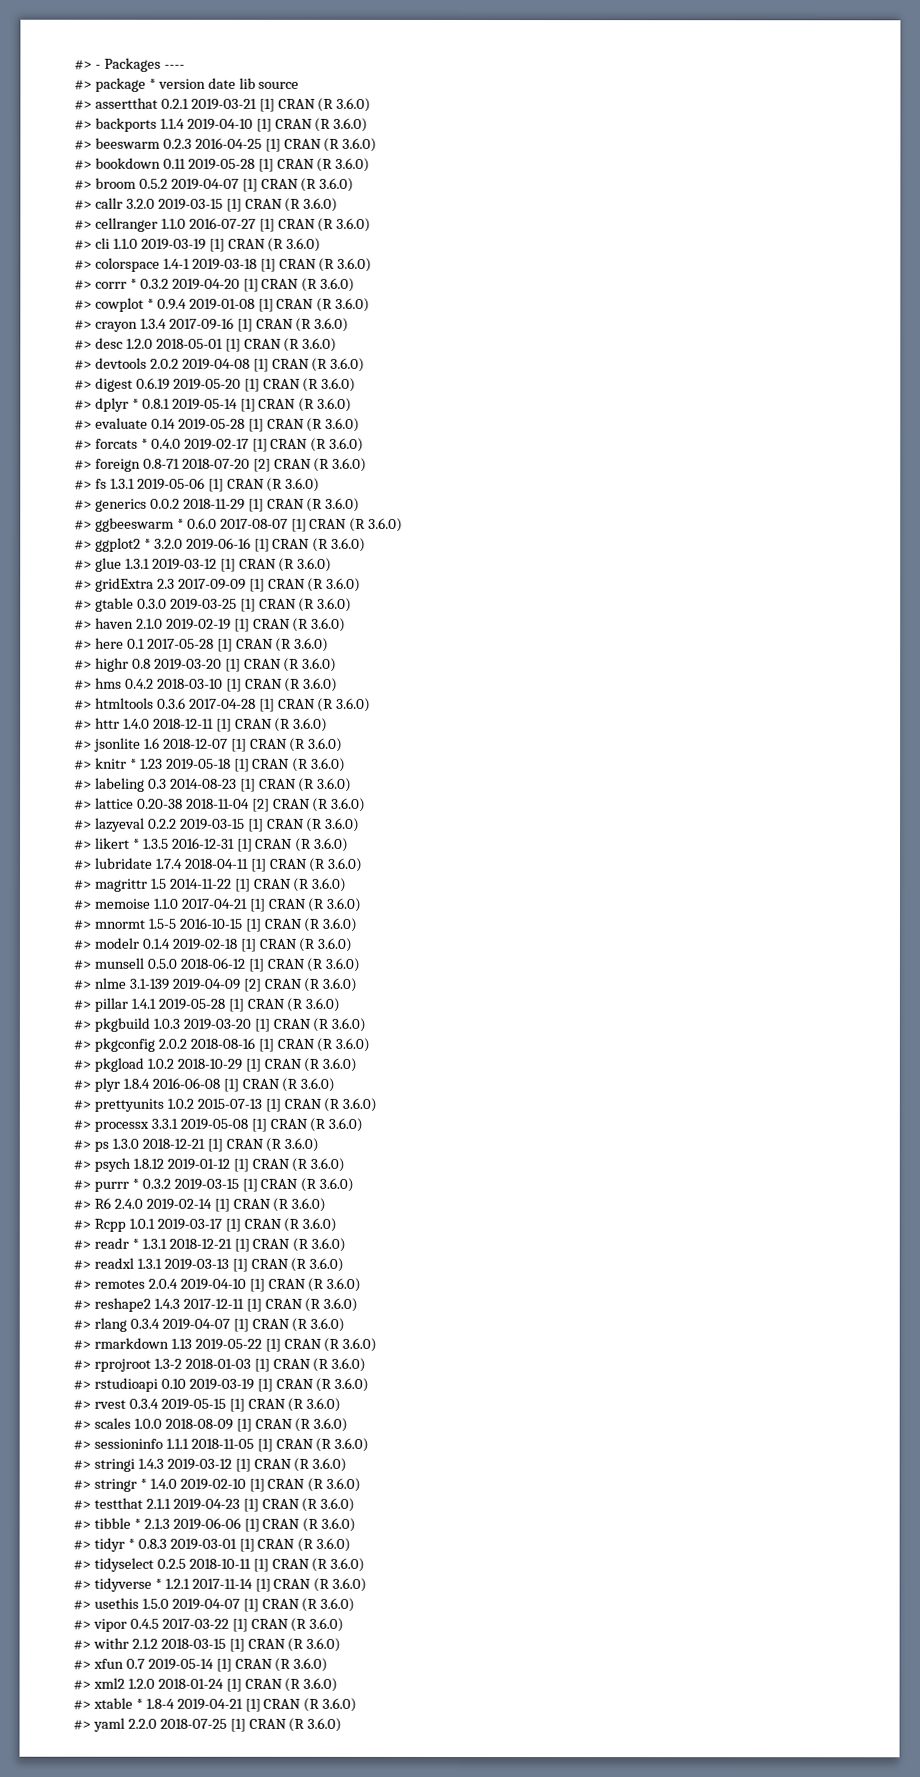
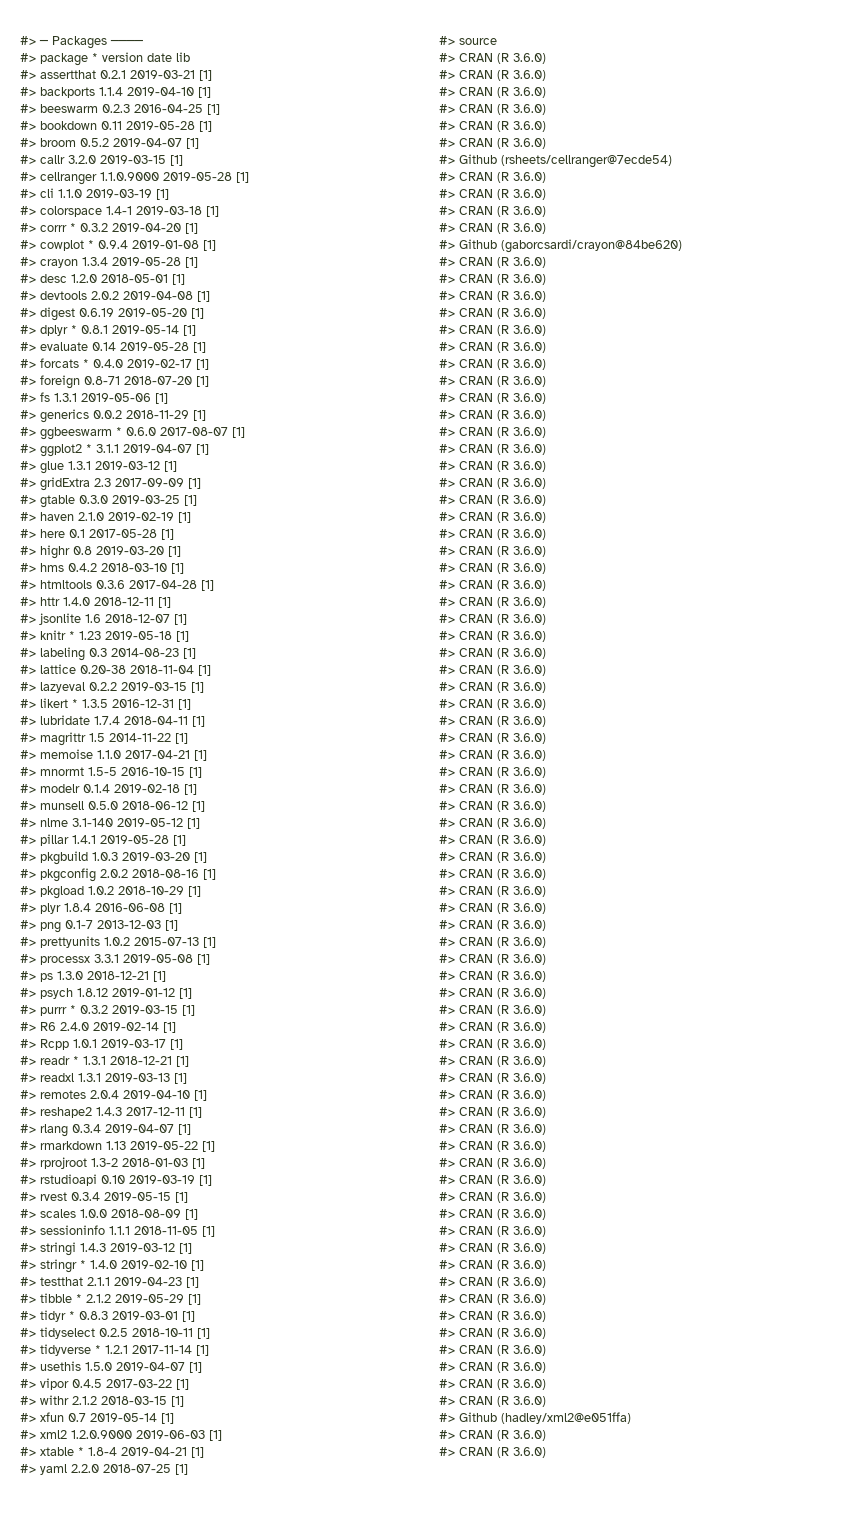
- #> - Packages ----
+ #> ─ Packages ────
- #> package * version date lib source
+ #> package * version date lib
- #> assertthat 0.2.1 2019-03-21 [1] CRAN (R 3.6.0)
+ #> assertthat 0.2.1 2019-03-21 [1]
- #> backports 1.1.4 2019-04-10 [1] CRAN (R 3.6.0)
+ #> backports 1.1.4 2019-04-10 [1]
- #> beeswarm 0.2.3 2016-04-25 [1] CRAN (R 3.6.0)
+ #> beeswarm 0.2.3 2016-04-25 [1]
- #> bookdown 0.11 2019-05-28 [1] CRAN (R 3.6.0)
+ #> bookdown 0.11 2019-05-28 [1]
- #> broom 0.5.2 2019-04-07 [1] CRAN (R 3.6.0)
+ #> broom 0.5.2 2019-04-07 [1]
- #> callr 3.2.0 2019-03-15 [1] CRAN (R 3.6.0)
+ #> callr 3.2.0 2019-03-15 [1]
- #> cellranger 1.1.0 2016-07-27 [1] CRAN (R 3.6.0)
+ #> cellranger 1.1.0.9000 2019-05-28 [1]
- #> cli 1.1.0 2019-03-19 [1] CRAN (R 3.6.0)
+ #> cli 1.1.0 2019-03-19 [1]
- #> colorspace 1.4-1 2019-03-18 [1] CRAN (R 3.6.0)
+ #> colorspace 1.4-1 2019-03-18 [1]
- #> corrr * 0.3.2 2019-04-20 [1] CRAN (R 3.6.0)
+ #> corrr * 0.3.2 2019-04-20 [1]
- #> cowplot * 0.9.4 2019-01-08 [1] CRAN (R 3.6.0)
+ #> cowplot * 0.9.4 2019-01-08 [1]
- #> crayon 1.3.4 2017-09-16 [1] CRAN (R 3.6.0)
+ #> crayon 1.3.4 2019-05-28 [1]
- #> desc 1.2.0 2018-05-01 [1] CRAN (R 3.6.0)
+ #> desc 1.2.0 2018-05-01 [1]
- #> devtools 2.0.2 2019-04-08 [1] CRAN (R 3.6.0)
+ #> devtools 2.0.2 2019-04-08 [1]
- #> digest 0.6.19 2019-05-20 [1] CRAN (R 3.6.0)
+ #> digest 0.6.19 2019-05-20 [1]
- #> dplyr * 0.8.1 2019-05-14 [1] CRAN (R 3.6.0)
+ #> dplyr * 0.8.1 2019-05-14 [1]
- #> evaluate 0.14 2019-05-28 [1] CRAN (R 3.6.0)
+ #> evaluate 0.14 2019-05-28 [1]
- #> forcats * 0.4.0 2019-02-17 [1] CRAN (R 3.6.0)
+ #> forcats * 0.4.0 2019-02-17 [1]
- #> foreign 0.8-71 2018-07-20 [2] CRAN (R 3.6.0)
+ #> foreign 0.8-71 2018-07-20 [1]
- #> fs 1.3.1 2019-05-06 [1] CRAN (R 3.6.0)
+ #> fs 1.3.1 2019-05-06 [1]
- #> generics 0.0.2 2018-11-29 [1] CRAN (R 3.6.0)
+ #> generics 0.0.2 2018-11-29 [1]
- #> ggbeeswarm * 0.6.0 2017-08-07 [1] CRAN (R 3.6.0)
+ #> ggbeeswarm * 0.6.0 2017-08-07 [1]
- #> ggplot2 * 3.2.0 2019-06-16 [1] CRAN (R 3.6.0)
+ #> ggplot2 * 3.1.1 2019-04-07 [1]
- #> glue 1.3.1 2019-03-12 [1] CRAN (R 3.6.0)
+ #> glue 1.3.1 2019-03-12 [1]
- #> gridExtra 2.3 2017-09-09 [1] CRAN (R 3.6.0)
+ #> gridExtra 2.3 2017-09-09 [1]
- #> gtable 0.3.0 2019-03-25 [1] CRAN (R 3.6.0)
+ #> gtable 0.3.0 2019-03-25 [1]
- #> haven 2.1.0 2019-02-19 [1] CRAN (R 3.6.0)
+ #> haven 2.1.0 2019-02-19 [1]
- #> here 0.1 2017-05-28 [1] CRAN (R 3.6.0)
+ #> here 0.1 2017-05-28 [1]
- #> highr 0.8 2019-03-20 [1] CRAN (R 3.6.0)
+ #> highr 0.8 2019-03-20 [1]
- #> hms 0.4.2 2018-03-10 [1] CRAN (R 3.6.0)
+ #> hms 0.4.2 2018-03-10 [1]
- #> htmltools 0.3.6 2017-04-28 [1] CRAN (R 3.6.0)
+ #> htmltools 0.3.6 2017-04-28 [1]
- #> httr 1.4.0 2018-12-11 [1] CRAN (R 3.6.0)
+ #> httr 1.4.0 2018-12-11 [1]
- #> jsonlite 1.6 2018-12-07 [1] CRAN (R 3.6.0)
+ #> jsonlite 1.6 2018-12-07 [1]
- #> knitr * 1.23 2019-05-18 [1] CRAN (R 3.6.0)
+ #> knitr * 1.23 2019-05-18 [1]
- #> labeling 0.3 2014-08-23 [1] CRAN (R 3.6.0)
+ #> labeling 0.3 2014-08-23 [1]
- #> lattice 0.20-38 2018-11-04 [2] CRAN (R 3.6.0)
+ #> lattice 0.20-38 2018-11-04 [1]
- #> lazyeval 0.2.2 2019-03-15 [1] CRAN (R 3.6.0)
+ #> lazyeval 0.2.2 2019-03-15 [1]
- #> likert * 1.3.5 2016-12-31 [1] CRAN (R 3.6.0)
+ #> likert * 1.3.5 2016-12-31 [1]
- #> lubridate 1.7.4 2018-04-11 [1] CRAN (R 3.6.0)
+ #> lubridate 1.7.4 2018-04-11 [1]
- #> magrittr 1.5 2014-11-22 [1] CRAN (R 3.6.0)
+ #> magrittr 1.5 2014-11-22 [1]
- #> memoise 1.1.0 2017-04-21 [1] CRAN (R 3.6.0)
+ #> memoise 1.1.0 2017-04-21 [1]
- #> mnormt 1.5-5 2016-10-15 [1] CRAN (R 3.6.0)
+ #> mnormt 1.5-5 2016-10-15 [1]
- #> modelr 0.1.4 2019-02-18 [1] CRAN (R 3.6.0)
+ #> modelr 0.1.4 2019-02-18 [1]
- #> munsell 0.5.0 2018-06-12 [1] CRAN (R 3.6.0)
+ #> munsell 0.5.0 2018-06-12 [1]
- #> nlme 3.1-139 2019-04-09 [2] CRAN (R 3.6.0)
+ #> nlme 3.1-140 2019-05-12 [1]
- #> pillar 1.4.1 2019-05-28 [1] CRAN (R 3.6.0)
+ #> pillar 1.4.1 2019-05-28 [1]
- #> pkgbuild 1.0.3 2019-03-20 [1] CRAN (R 3.6.0)
+ #> pkgbuild 1.0.3 2019-03-20 [1]
- #> pkgconfig 2.0.2 2018-08-16 [1] CRAN (R 3.6.0)
+ #> pkgconfig 2.0.2 2018-08-16 [1]
- #> pkgload 1.0.2 2018-10-29 [1] CRAN (R 3.6.0)
+ #> pkgload 1.0.2 2018-10-29 [1]
- #> plyr 1.8.4 2016-06-08 [1] CRAN (R 3.6.0)
+ #> plyr 1.8.4 2016-06-08 [1]
+ #> png 0.1-7 2013-12-03 [1]
- #> prettyunits 1.0.2 2015-07-13 [1] CRAN (R 3.6.0)
+ #> prettyunits 1.0.2 2015-07-13 [1]
- #> processx 3.3.1 2019-05-08 [1] CRAN (R 3.6.0)
+ #> processx 3.3.1 2019-05-08 [1]
- #> ps 1.3.0 2018-12-21 [1] CRAN (R 3.6.0)
+ #> ps 1.3.0 2018-12-21 [1]
- #> psych 1.8.12 2019-01-12 [1] CRAN (R 3.6.0)
+ #> psych 1.8.12 2019-01-12 [1]
- #> purrr * 0.3.2 2019-03-15 [1] CRAN (R 3.6.0)
+ #> purrr * 0.3.2 2019-03-15 [1]
- #> R6 2.4.0 2019-02-14 [1] CRAN (R 3.6.0)
+ #> R6 2.4.0 2019-02-14 [1]
- #> Rcpp 1.0.1 2019-03-17 [1] CRAN (R 3.6.0)
+ #> Rcpp 1.0.1 2019-03-17 [1]
- #> readr * 1.3.1 2018-12-21 [1] CRAN (R 3.6.0)
+ #> readr * 1.3.1 2018-12-21 [1]
- #> readxl 1.3.1 2019-03-13 [1] CRAN (R 3.6.0)
+ #> readxl 1.3.1 2019-03-13 [1]
- #> remotes 2.0.4 2019-04-10 [1] CRAN (R 3.6.0)
+ #> remotes 2.0.4 2019-04-10 [1]
- #> reshape2 1.4.3 2017-12-11 [1] CRAN (R 3.6.0)
+ #> reshape2 1.4.3 2017-12-11 [1]
- #> rlang 0.3.4 2019-04-07 [1] CRAN (R 3.6.0)
+ #> rlang 0.3.4 2019-04-07 [1]
- #> rmarkdown 1.13 2019-05-22 [1] CRAN (R 3.6.0)
+ #> rmarkdown 1.13 2019-05-22 [1]
- #> rprojroot 1.3-2 2018-01-03 [1] CRAN (R 3.6.0)
+ #> rprojroot 1.3-2 2018-01-03 [1]
- #> rstudioapi 0.10 2019-03-19 [1] CRAN (R 3.6.0)
+ #> rstudioapi 0.10 2019-03-19 [1]
- #> rvest 0.3.4 2019-05-15 [1] CRAN (R 3.6.0)
+ #> rvest 0.3.4 2019-05-15 [1]
- #> scales 1.0.0 2018-08-09 [1] CRAN (R 3.6.0)
+ #> scales 1.0.0 2018-08-09 [1]
- #> sessioninfo 1.1.1 2018-11-05 [1] CRAN (R 3.6.0)
+ #> sessioninfo 1.1.1 2018-11-05 [1]
- #> stringi 1.4.3 2019-03-12 [1] CRAN (R 3.6.0)
+ #> stringi 1.4.3 2019-03-12 [1]
- #> stringr * 1.4.0 2019-02-10 [1] CRAN (R 3.6.0)
+ #> stringr * 1.4.0 2019-02-10 [1]
- #> testthat 2.1.1 2019-04-23 [1] CRAN (R 3.6.0)
+ #> testthat 2.1.1 2019-04-23 [1]
- #> tibble * 2.1.3 2019-06-06 [1] CRAN (R 3.6.0)
+ #> tibble * 2.1.2 2019-05-29 [1]
- #> tidyr * 0.8.3 2019-03-01 [1] CRAN (R 3.6.0)
+ #> tidyr * 0.8.3 2019-03-01 [1]
- #> tidyselect 0.2.5 2018-10-11 [1] CRAN (R 3.6.0)
+ #> tidyselect 0.2.5 2018-10-11 [1]
- #> tidyverse * 1.2.1 2017-11-14 [1] CRAN (R 3.6.0)
+ #> tidyverse * 1.2.1 2017-11-14 [1]
- #> usethis 1.5.0 2019-04-07 [1] CRAN (R 3.6.0)
+ #> usethis 1.5.0 2019-04-07 [1]
- #> vipor 0.4.5 2017-03-22 [1] CRAN (R 3.6.0)
+ #> vipor 0.4.5 2017-03-22 [1]
- #> withr 2.1.2 2018-03-15 [1] CRAN (R 3.6.0)
+ #> withr 2.1.2 2018-03-15 [1]
- #> xfun 0.7 2019-05-14 [1] CRAN (R 3.6.0)
+ #> xfun 0.7 2019-05-14 [1]
- #> xml2 1.2.0 2018-01-24 [1] CRAN (R 3.6.0)
+ #> xml2 1.2.0.9000 2019-06-03 [1]
- #> xtable * 1.8-4 2019-04-21 [1] CRAN (R 3.6.0)
+ #> xtable * 1.8-4 2019-04-21 [1]
- #> yaml 2.2.0 2018-07-25 [1] CRAN (R 3.6.0)
+ #> yaml 2.2.0 2018-07-25 [1]
+ #> source
+ #> CRAN (R 3.6.0)
+ #> CRAN (R 3.6.0)
+ #> CRAN (R 3.6.0)
+ #> CRAN (R 3.6.0)
+ #> CRAN (R 3.6.0)
+ #> CRAN (R 3.6.0)
+ #> Github (rsheets/cellranger@7ecde54)
+ #> CRAN (R 3.6.0)
+ #> CRAN (R 3.6.0)
+ #> CRAN (R 3.6.0)
+ #> CRAN (R 3.6.0)
+ #> Github (gaborcsardi/crayon@84be620)
+ #> CRAN (R 3.6.0)
+ #> CRAN (R 3.6.0)
+ #> CRAN (R 3.6.0)
+ #> CRAN (R 3.6.0)
+ #> CRAN (R 3.6.0)
+ #> CRAN (R 3.6.0)
+ #> CRAN (R 3.6.0)
+ #> CRAN (R 3.6.0)
+ #> CRAN (R 3.6.0)
+ #> CRAN (R 3.6.0)
+ #> CRAN (R 3.6.0)
+ #> CRAN (R 3.6.0)
+ #> CRAN (R 3.6.0)
+ #> CRAN (R 3.6.0)
+ #> CRAN (R 3.6.0)
+ #> CRAN (R 3.6.0)
+ #> CRAN (R 3.6.0)
+ #> CRAN (R 3.6.0)
+ #> CRAN (R 3.6.0)
+ #> CRAN (R 3.6.0)
+ #> CRAN (R 3.6.0)
+ #> CRAN (R 3.6.0)
+ #> CRAN (R 3.6.0)
+ #> CRAN (R 3.6.0)
+ #> CRAN (R 3.6.0)
+ #> CRAN (R 3.6.0)
+ #> CRAN (R 3.6.0)
+ #> CRAN (R 3.6.0)
+ #> CRAN (R 3.6.0)
+ #> CRAN (R 3.6.0)
+ #> CRAN (R 3.6.0)
+ #> CRAN (R 3.6.0)
+ #> CRAN (R 3.6.0)
+ #> CRAN (R 3.6.0)
+ #> CRAN (R 3.6.0)
+ #> CRAN (R 3.6.0)
+ #> CRAN (R 3.6.0)
+ #> CRAN (R 3.6.0)
+ #> CRAN (R 3.6.0)
+ #> CRAN (R 3.6.0)
+ #> CRAN (R 3.6.0)
+ #> CRAN (R 3.6.0)
+ #> CRAN (R 3.6.0)
+ #> CRAN (R 3.6.0)
+ #> CRAN (R 3.6.0)
+ #> CRAN (R 3.6.0)
+ #> CRAN (R 3.6.0)
+ #> CRAN (R 3.6.0)
+ #> CRAN (R 3.6.0)
+ #> CRAN (R 3.6.0)
+ #> CRAN (R 3.6.0)
+ #> CRAN (R 3.6.0)
+ #> CRAN (R 3.6.0)
+ #> CRAN (R 3.6.0)
+ #> CRAN (R 3.6.0)
+ #> CRAN (R 3.6.0)
+ #> CRAN (R 3.6.0)
+ #> CRAN (R 3.6.0)
+ #> CRAN (R 3.6.0)
+ #> CRAN (R 3.6.0)
+ #> CRAN (R 3.6.0)
+ #> CRAN (R 3.6.0)
+ #> CRAN (R 3.6.0)
+ #> CRAN (R 3.6.0)
+ #> CRAN (R 3.6.0)
+ #> CRAN (R 3.6.0)
+ #> CRAN (R 3.6.0)
+ #> CRAN (R 3.6.0)
+ #> Github (hadley/xml2@e051ffa)
+ #> CRAN (R 3.6.0)
+ #> CRAN (R 3.6.0)

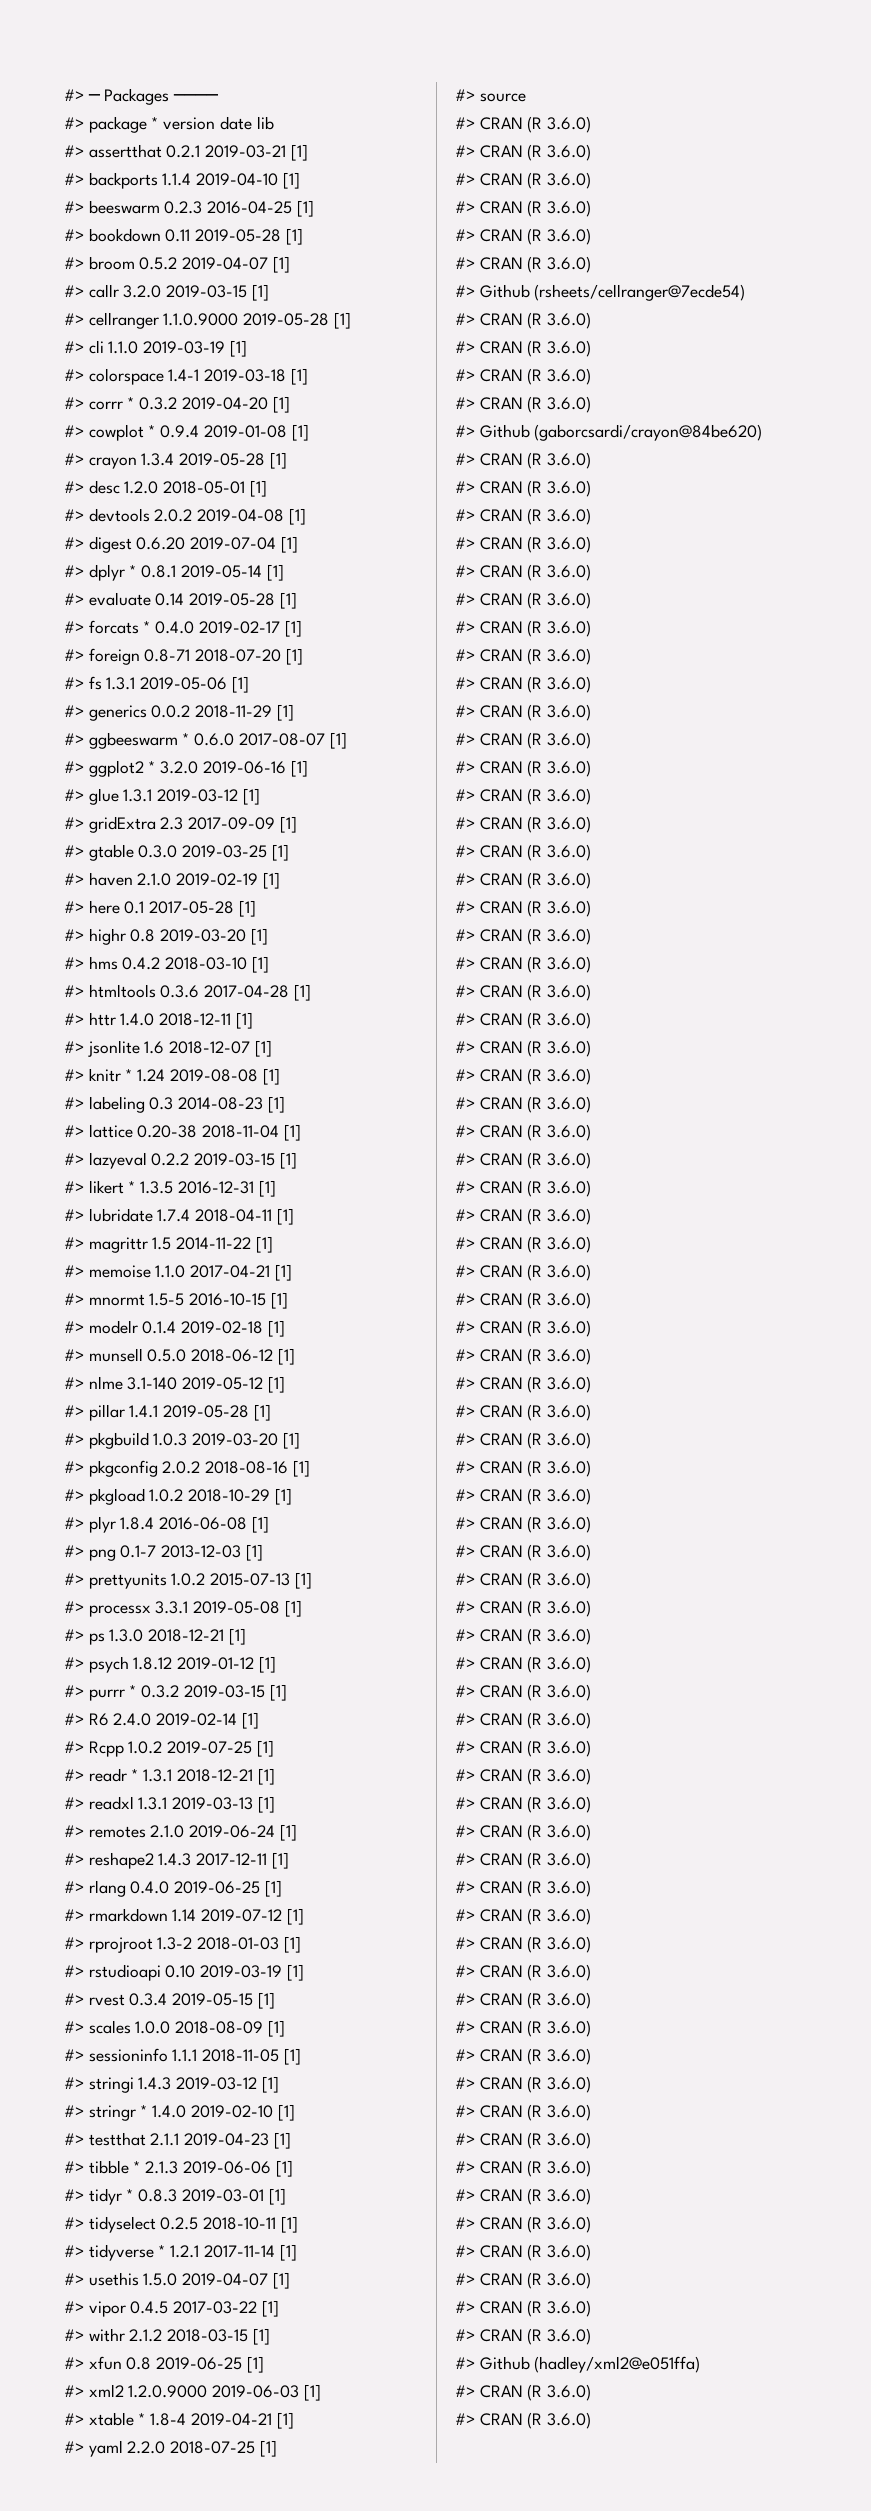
- #> digest 0.6.19 2019-05-20 [1]
+ #> digest 0.6.20 2019-07-04 [1]
- #> ggplot2 * 3.1.1 2019-04-07 [1]
+ #> ggplot2 * 3.2.0 2019-06-16 [1]
- #> knitr * 1.23 2019-05-18 [1]
+ #> knitr * 1.24 2019-08-08 [1]
- #> Rcpp 1.0.1 2019-03-17 [1]
+ #> Rcpp 1.0.2 2019-07-25 [1]
- #> remotes 2.0.4 2019-04-10 [1]
+ #> remotes 2.1.0 2019-06-24 [1]
- #> rlang 0.3.4 2019-04-07 [1]
+ #> rlang 0.4.0 2019-06-25 [1]
- #> rmarkdown 1.13 2019-05-22 [1]
+ #> rmarkdown 1.14 2019-07-12 [1]
- #> tibble * 2.1.2 2019-05-29 [1]
+ #> tibble * 2.1.3 2019-06-06 [1]
- #> xfun 0.7 2019-05-14 [1]
+ #> xfun 0.8 2019-06-25 [1]

